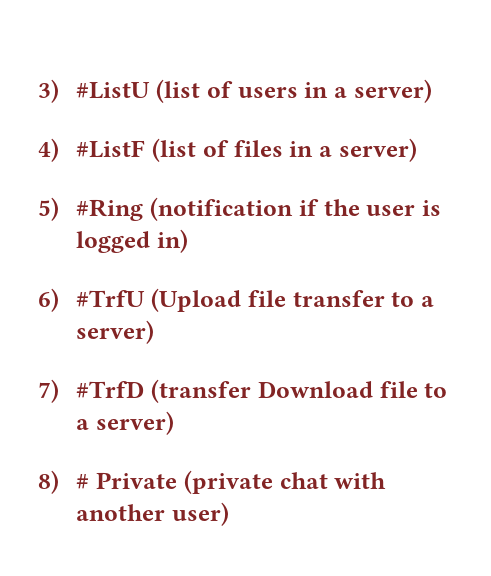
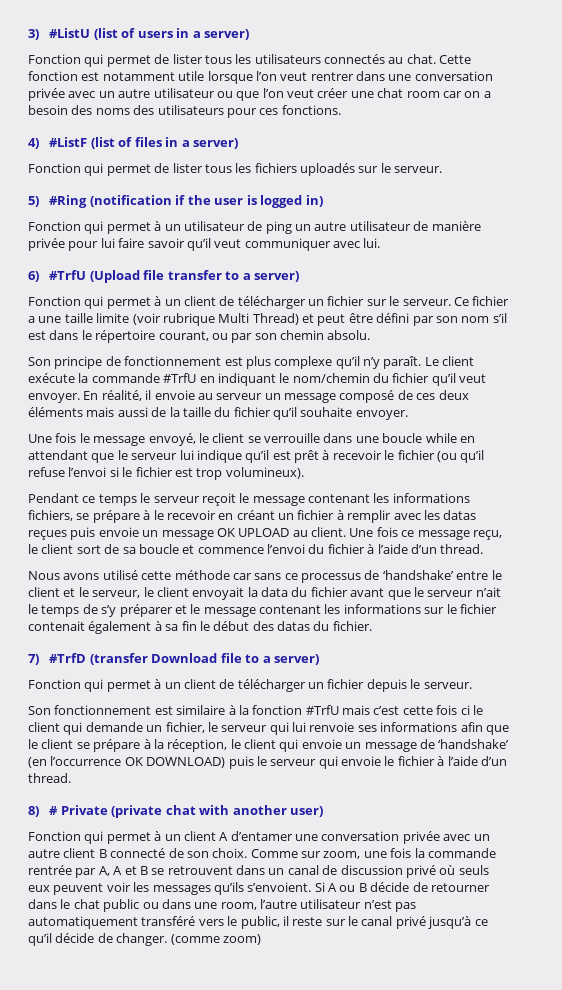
+ Fonction qui permet de lister tous les utilisateurs connectés au chat. Cette fonction est notamment utile lorsque l’on veut rentrer dans une conversation privée avec un autre utilisateur ou que l’on veut créer une chat room car on a besoin des noms des utilisateurs pour ces fonctions.
+ Fonction qui permet de lister tous les fichiers uploadés sur le serveur.
+ Fonction qui permet à un utilisateur de ping un autre utilisateur de manière privée pour lui faire savoir qu’il veut communiquer avec lui.
+ Fonction qui permet à un client de télécharger un fichier sur le serveur. Ce fichier a une taille limite (voir rubrique Multi Thread) et peut être défini par son nom s’il est dans le répertoire courant, ou par son chemin absolu.
+ Son principe de fonctionnement est plus complexe qu’il n’y paraît. Le client exécute la commande #TrfU en indiquant le nom/chemin du fichier qu’il veut envoyer. En réalité, il envoie au serveur un message composé de ces deux éléments mais aussi de la taille du fichier qu’il souhaite envoyer.
+ Une fois le message envoyé, le client se verrouille dans une boucle while en attendant que le serveur lui indique qu’il est prêt à recevoir le fichier (ou qu’il refuse l’envoi si le fichier est trop volumineux).
+ Pendant ce temps le serveur reçoit le message contenant les informations fichiers, se prépare à le recevoir en créant un fichier à remplir avec les datas reçues puis envoie un message OK UPLOAD au client. Une fois ce message reçu, le client sort de sa boucle et commence l’envoi du fichier à l’aide d’un thread.
+ Nous avons utilisé cette méthode car sans ce processus de ‘handshake’ entre le client et le serveur, le client envoyait la data du fichier avant que le serveur n’ait le temps de s’y préparer et le message contenant les informations sur le fichier contenait également à sa fin le début des datas du fichier.
+ Fonction qui permet à un client de télécharger un fichier depuis le serveur.
+ Son fonctionnement est similaire à la fonction #TrfU mais c’est cette fois ci le client qui demande un fichier, le serveur qui lui renvoie ses informations afin que le client se prépare à la réception, le client qui envoie un message de ‘handshake’ (en l’occurrence OK DOWNLOAD) puis le serveur qui envoie le fichier à l’aide d’un thread.
+ Fonction qui permet à un client A d’entamer une conversation privée avec un autre client B connecté de son choix. Comme sur zoom, une fois la commande rentrée par A, A et B se retrouvent dans un canal de discussion privé où seuls eux peuvent voir les messages qu’ils s’envoient. Si A ou B décide de retourner dans le chat public ou dans une room, l’autre utilisateur n’est pas automatiquement transféré vers le public, il reste sur le canal privé jusqu’à ce qu’il décide de changer. (comme zoom)

